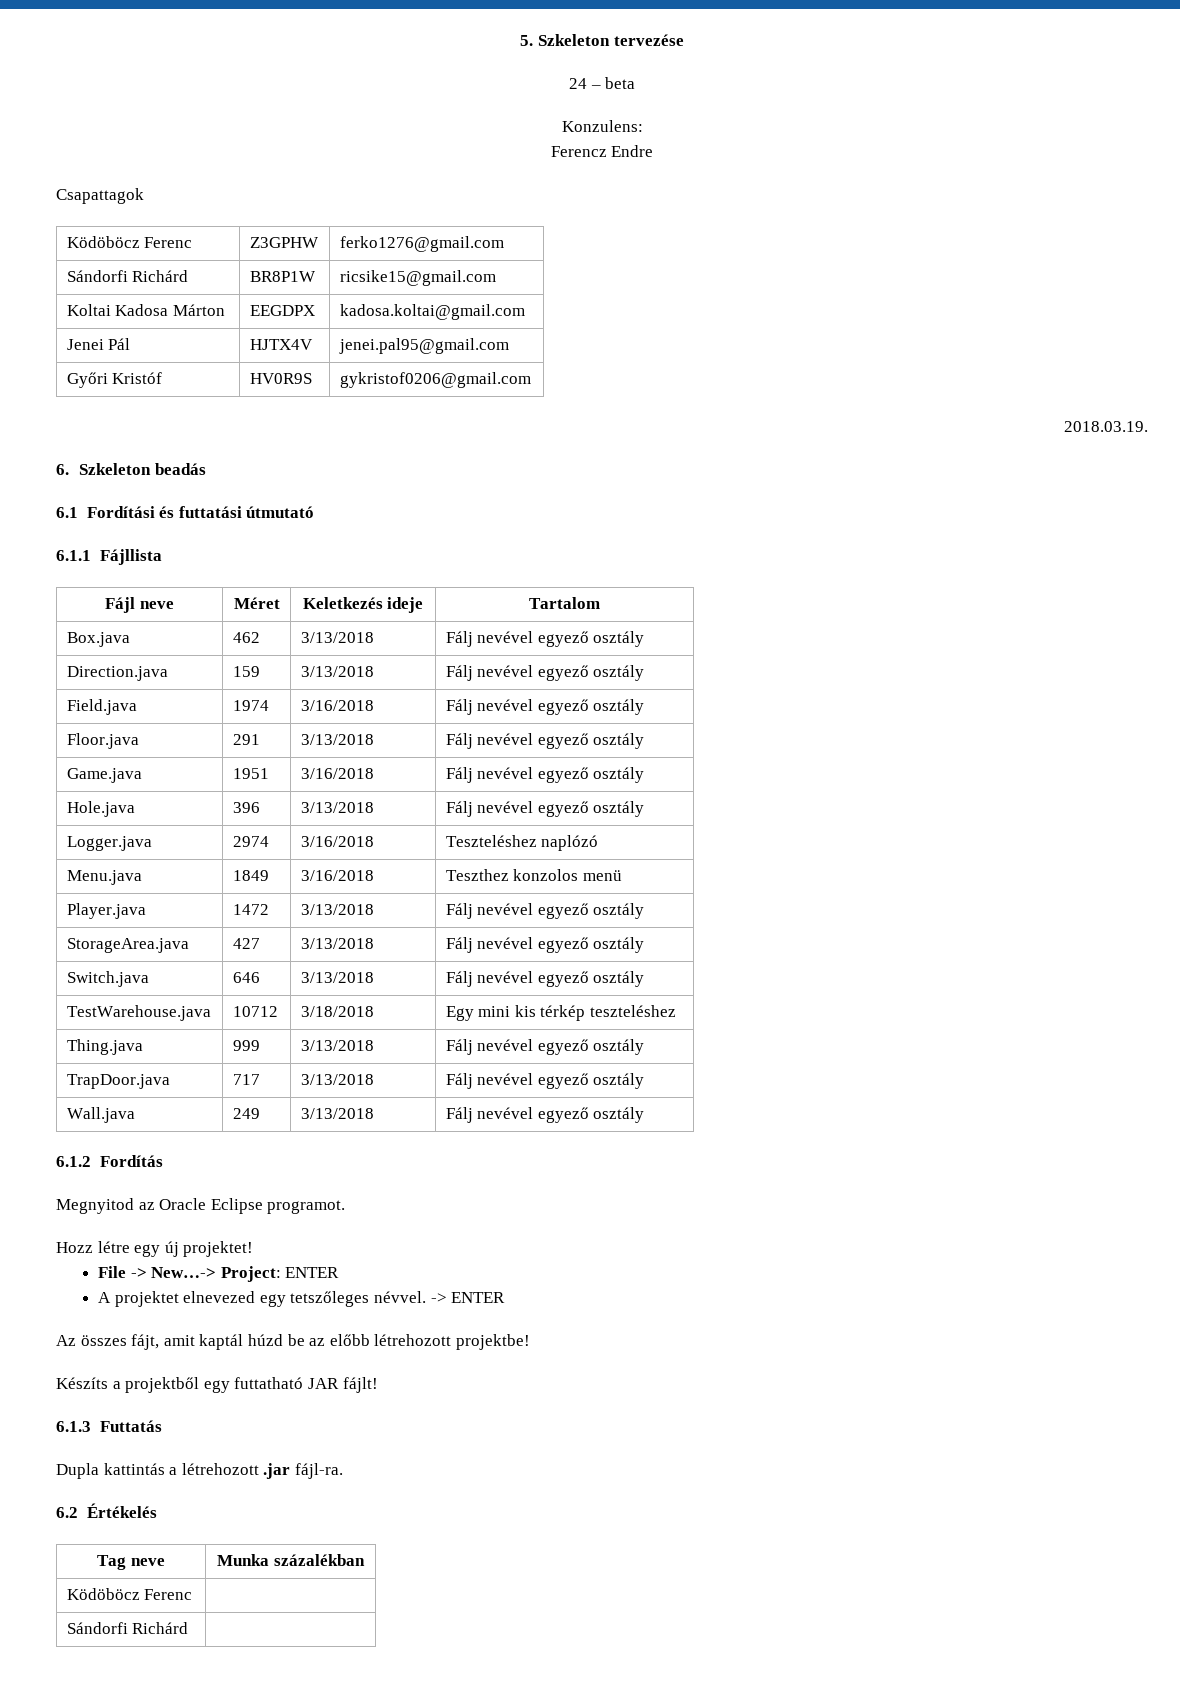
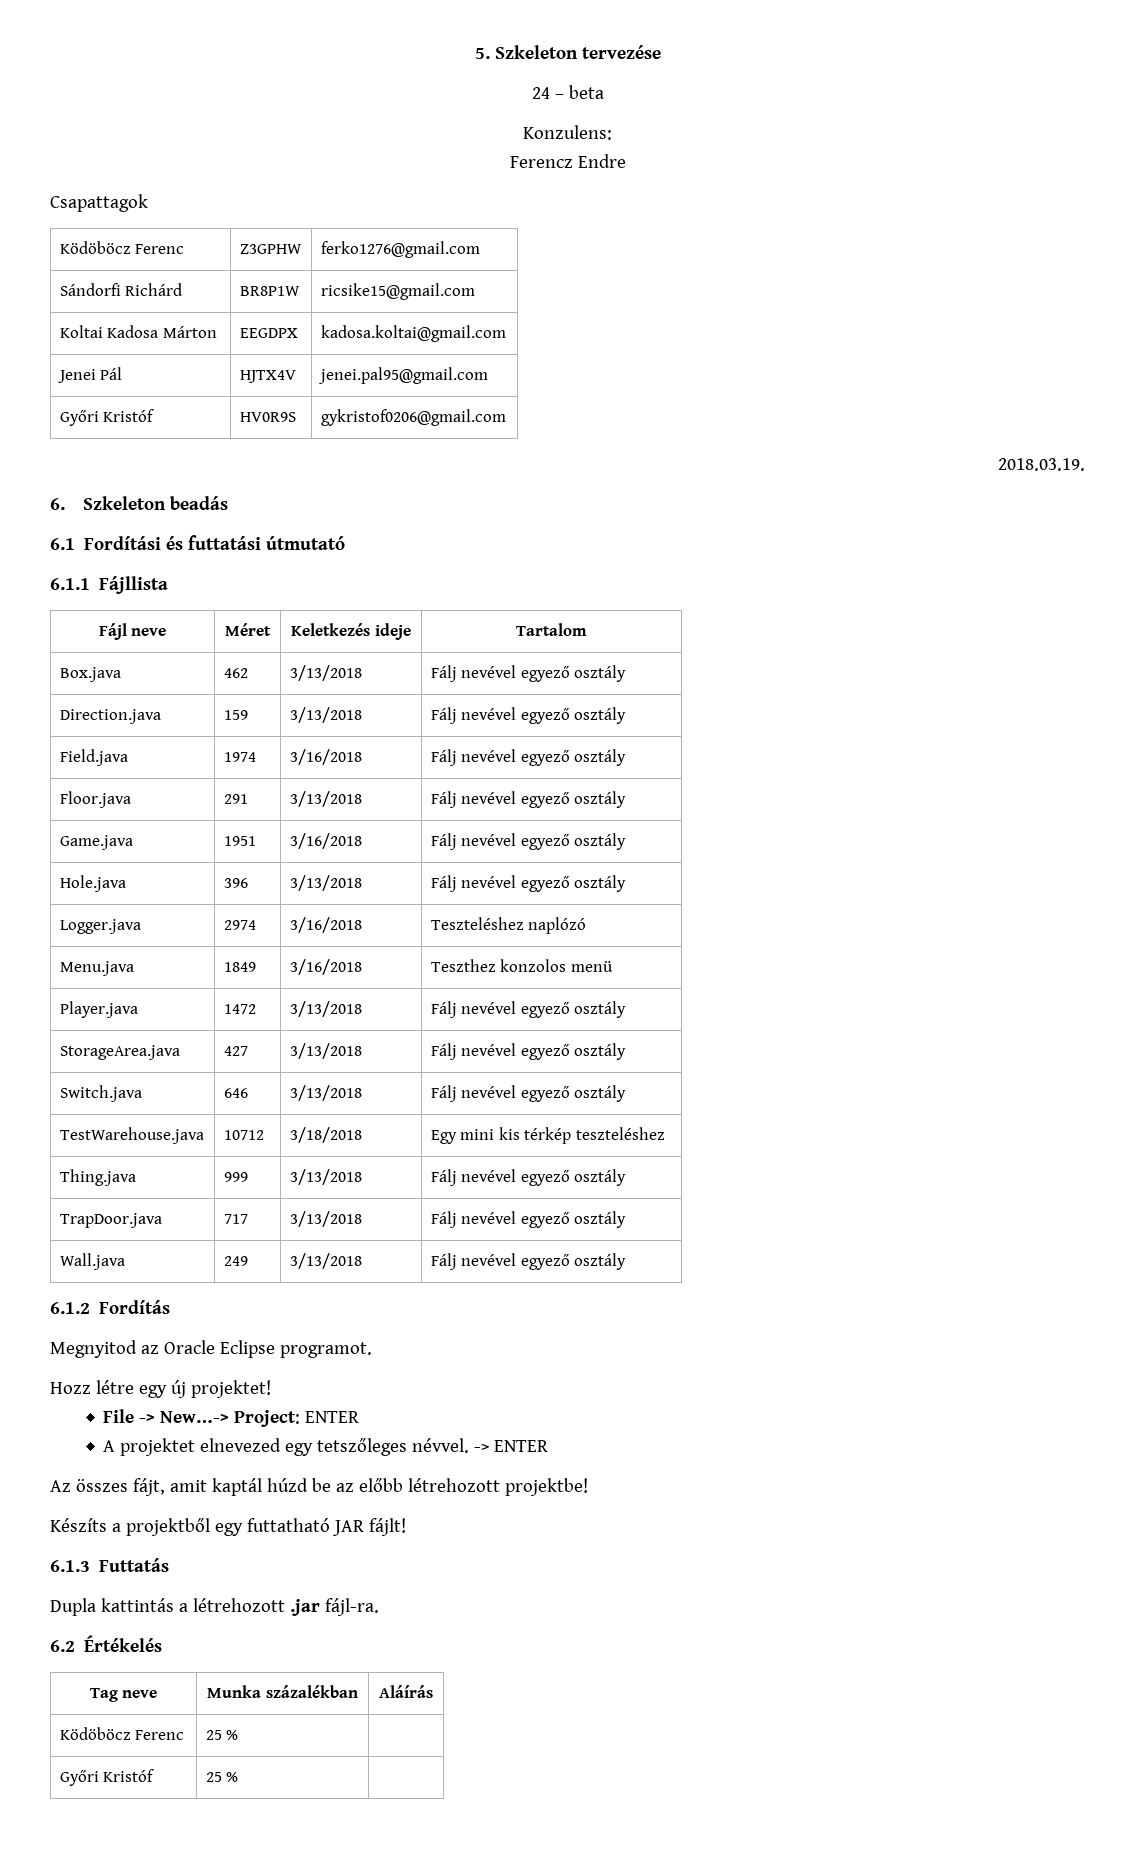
- Tag neve | Munka százalékban
- Ködöböcz Ferenc |
- Sándorfi Richárd |
+ Tag neve | Munka százalékban | Aláírás
+ Ködöböcz Ferenc | 25 % |
+ Győri Kristóf | 25 % |

